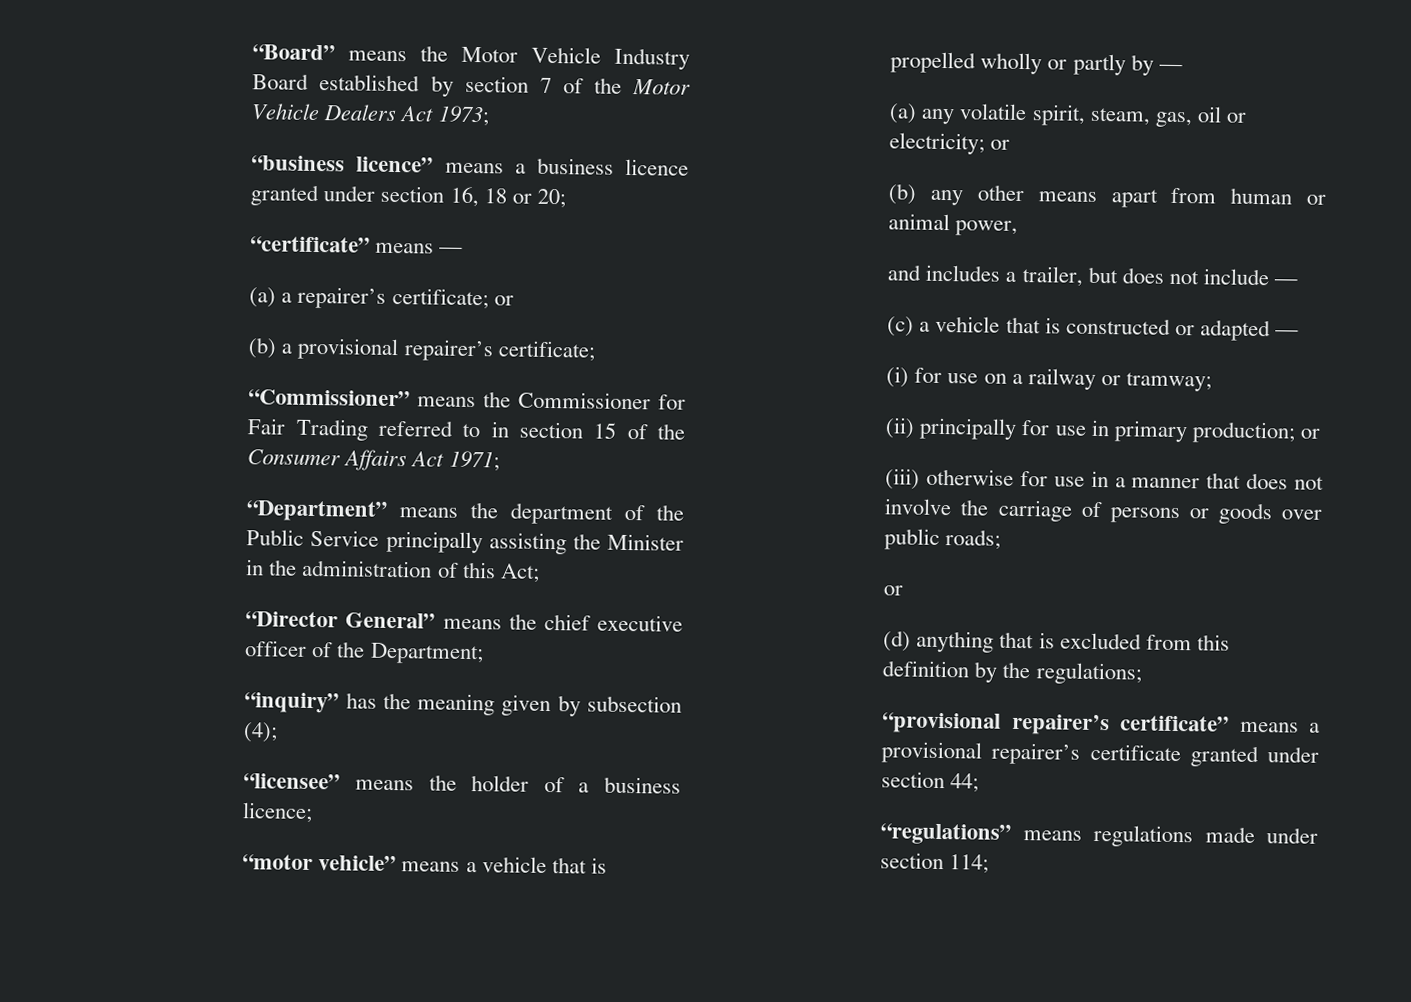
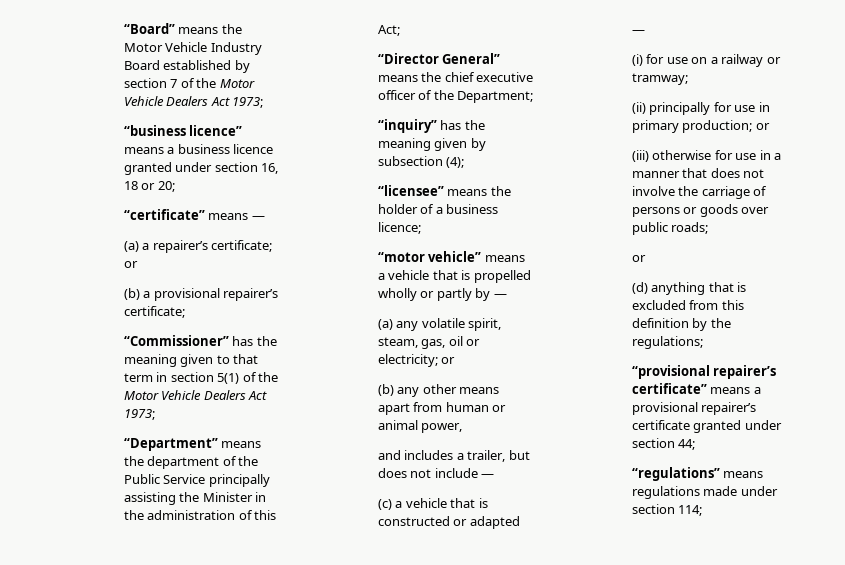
- “Commissioner” means the Commissioner for Fair Trading referred to in section 15 of the Consumer Affairs Act 1971;
+ “Commissioner” has the meaning given to that term in section 5(1) of the Motor Vehicle Dealers Act 1973;

